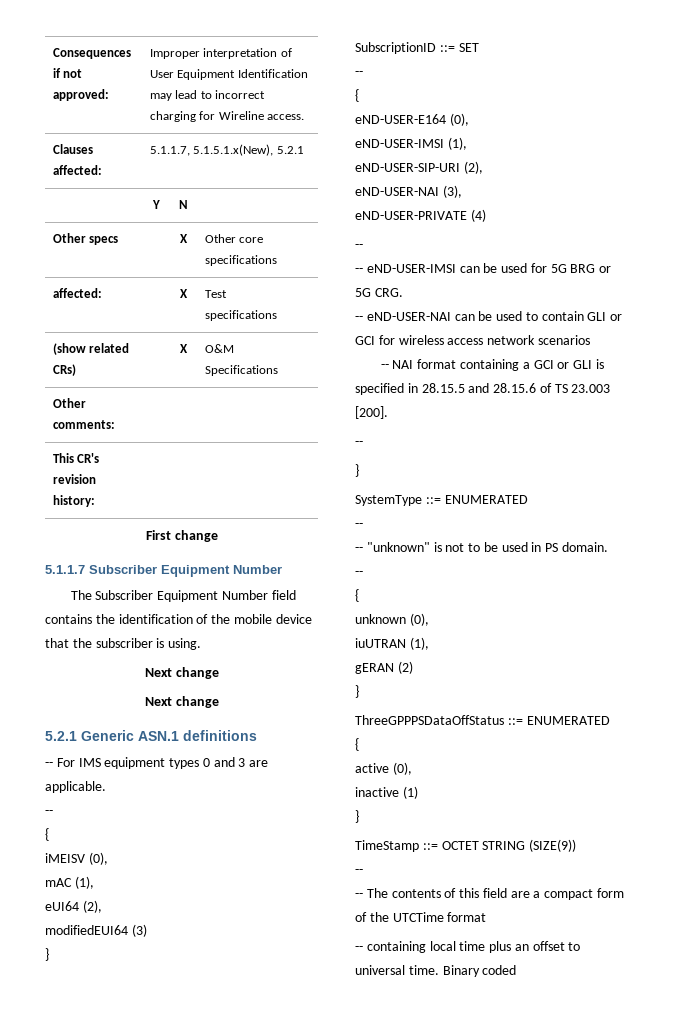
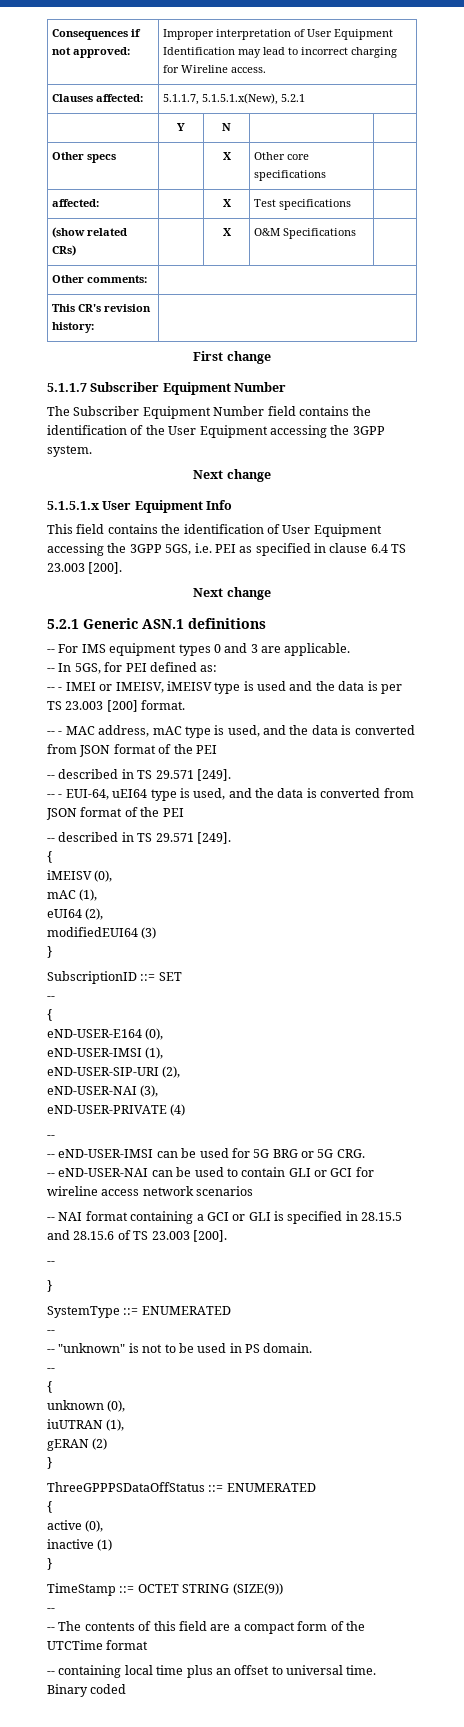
- The Subscriber Equipment Number field contains the identification of the mobile device that the subscriber is using.
+ The Subscriber Equipment Number field contains the identification of the User Equipment accessing the 3GPP system.
  Next change
+ 5.1.5.1.x User Equipment Info
+ This field contains the identification of User Equipment accessing the 3GPP 5GS, i.e. PEI as specified in clause 6.4 TS 23.003 [200].
  -- For IMS equipment types 0 and 3 are applicable.
- --
+ -- In 5GS, for PEI defined as:
+ -- - IMEI or IMEISV, iMEISV type is used and the data is per TS 23.003 [200] format.
+ -- - MAC address, mAC type is used, and the data is converted from JSON format of the PEI
+ -- described in TS 29.571 [249].
+ -- - EUI-64, uEI64 type is used, and the data is converted from JSON format of the PEI
+ -- described in TS 29.571 [249].
- -- eND-USER-NAI can be used to contain GLI or GCI for wireless access network scenarios
+ -- eND-USER-NAI can be used to contain GLI or GCI for wireline access network scenarios

